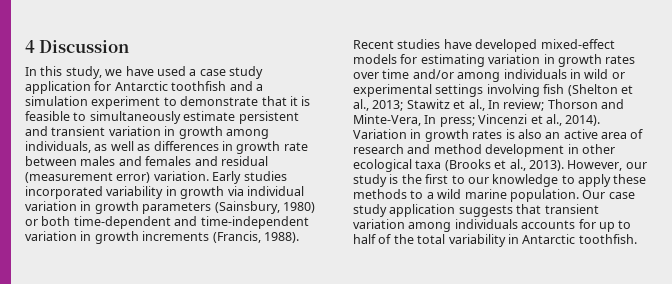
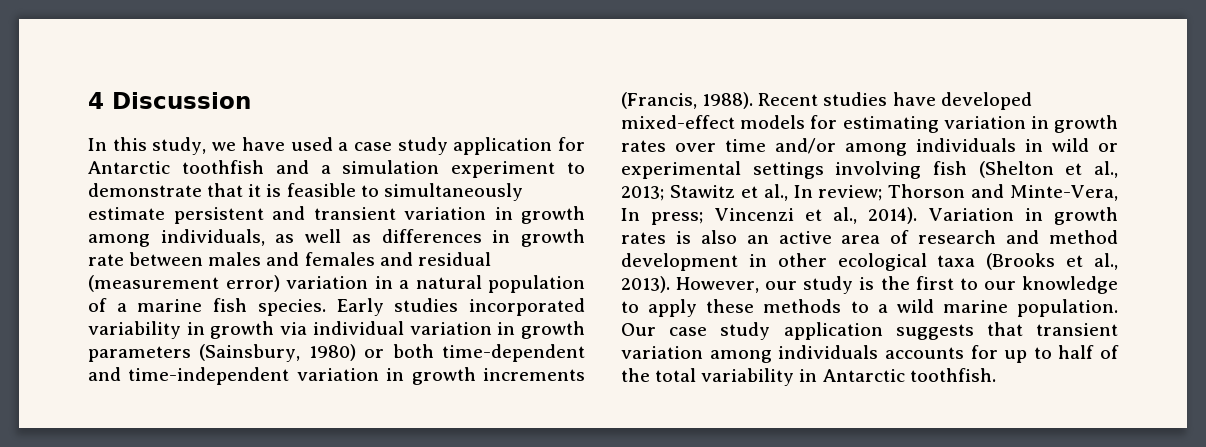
- In this study, we have used a case study application for Antarctic toothfish and a simulation experiment to demonstrate that it is feasible to simultaneously estimate persistent and transient variation in growth among individuals, as well as differences in growth rate between males and females and residual (measurement error) variation.
+ In this study, we have used a case study application for Antarctic toothfish and a simulation experiment to demonstrate that it is feasible to simultaneously estimate persistent and transient variation in growth among individuals, as well as differences in growth rate between males and females and residual (measurement error) variation in a natural population of a marine fish species.

